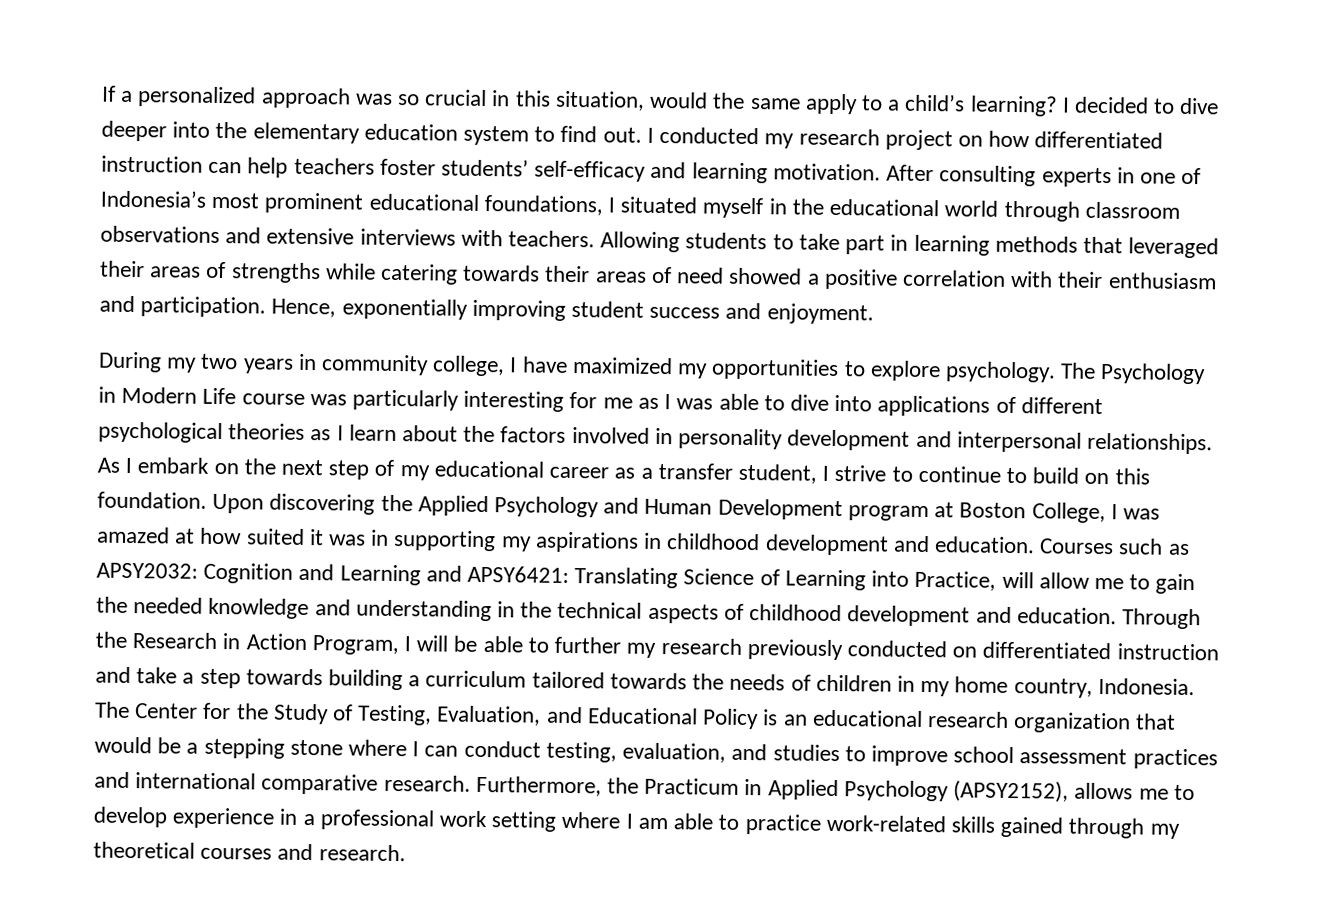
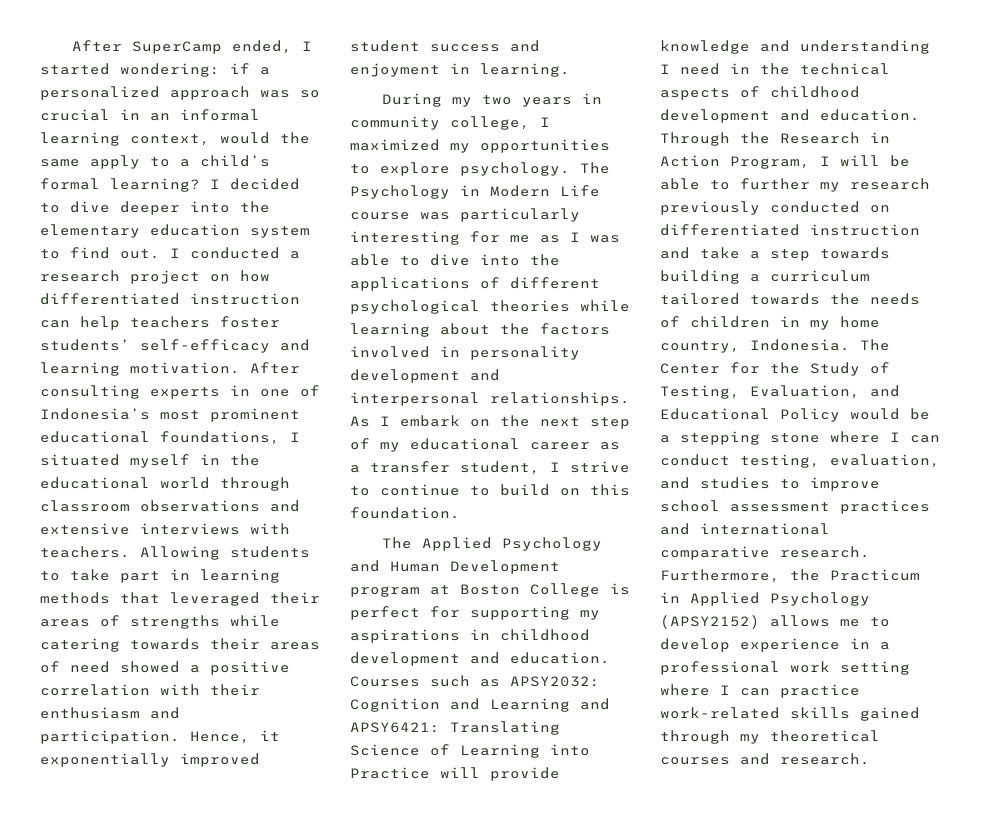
- If a personalized approach was so crucial in this situation, would the same apply to a child’s learning?
+ After SuperCamp ended, I started wondering: if a personalized approach was so crucial in an informal learning context, would the same apply to a child’s formal learning?
- I conducted my research project on how differentiated instruction can help teachers foster students’ self-efficacy and learning motivation.
+ I conducted a research project on how differentiated instruction can help teachers foster students’ self-efficacy and learning motivation.
- Hence, exponentially improving student success and enjoyment.
+ Hence, it exponentially improved student success and enjoyment in learning.
- During my two years in community college, I have maximized my opportunities to explore psychology.
+ During my two years in community college, I maximized my opportunities to explore psychology.
- The Psychology in Modern Life course was particularly interesting for me as I was able to dive into applications of different psychological theories as I learn about the factors involved in personality development and interpersonal relationships.
+ The Psychology in Modern Life course was particularly interesting for me as I was able to dive into the applications of different psychological theories while learning about the factors involved in personality development and interpersonal relationships.
- As I embark on the next step of my educational career as a transfer student, I strive to continue to build on this foundation. Upon discovering the Applied Psychology and Human Development program at Boston College, I was amazed at how suited it was in supporting my aspirations in childhood development and education.
+ As I embark on the next step of my educational career as a transfer student, I strive to continue to build on this foundation.
+ The Applied Psychology and Human Development program at Boston College is perfect for supporting my aspirations in childhood development and education.
- Courses such as APSY2032: Cognition and Learning and APSY6421: Translating Science of Learning into Practice, will allow me to gain the needed knowledge and understanding in the technical aspects of childhood development and education.
+ Courses such as APSY2032: Cognition and Learning and APSY6421: Translating Science of Learning into Practice will provide knowledge and understanding I need in the technical aspects of childhood development and education.
- The Center for the Study of Testing, Evaluation, and Educational Policy is an educational research organization that would be a stepping stone where I can conduct testing, evaluation, and studies to improve school assessment practices and international comparative research.
+ The Center for the Study of Testing, Evaluation, and Educational Policy would be a stepping stone where I can conduct testing, evaluation, and studies to improve school assessment practices and international comparative research.
- Furthermore, the Practicum in Applied Psychology (APSY2152), allows me to develop experience in a professional work setting where I am able to practice work-related skills gained through my theoretical courses and research.
+ Furthermore, the Practicum in Applied Psychology (APSY2152) allows me to develop experience in a professional work setting where I can practice work-related skills gained through my theoretical courses and research.

